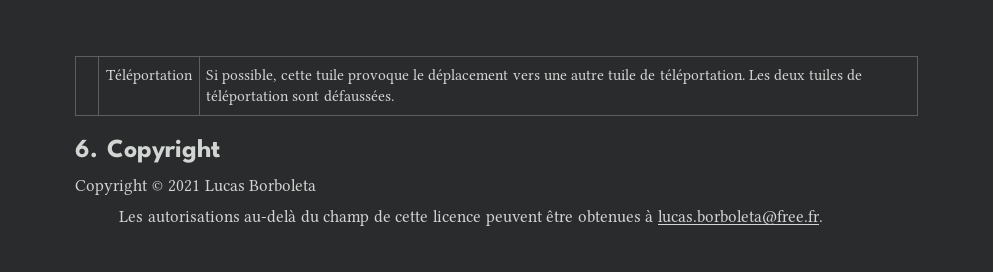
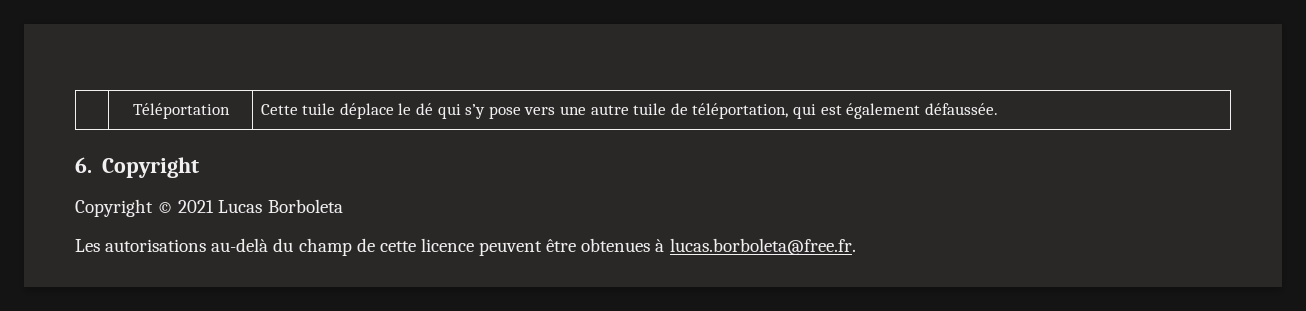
- | Téléportation | Si possible, cette tuile provoque le déplacement vers une autre tuile de téléportation. Les deux tuiles de téléportation sont défaussées.
+ | Téléportation | Cette tuile déplace le dé qui s’y pose vers une autre tuile de téléportation, qui est également défaussée.

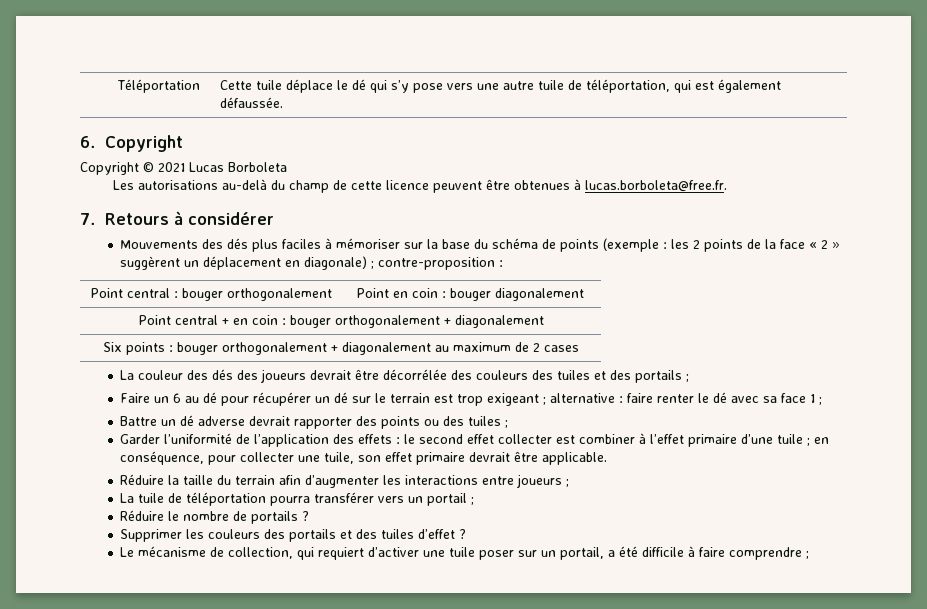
+ 7. Retours à considérer
+ Mouvements des dés plus faciles à mémoriser sur la base du schéma de points (exemple : les 2 points de la face « 2 » suggèrent un déplacement en diagonale) ; contre-proposition :
+ Point central : bouger orthogonalement | Point en coin : bouger diagonalement
+ Point central + en coin : bouger orthogonalement + diagonalement
+ Six points : bouger orthogonalement + diagonalement au maximum de 2 cases
+ La couleur des dés des joueurs devrait être décorrélée des couleurs des tuiles et des portails ;
+ Faire un 6 au dé pour récupérer un dé sur le terrain est trop exigeant ; alternative : faire renter le dé avec sa face 1 ;
+ Battre un dé adverse devrait rapporter des points ou des tuiles ;
+ Garder l’uniformité de l’application des effets : le second effet collecter est combiner à l’effet primaire d’une tuile ; en conséquence, pour collecter une tuile, son effet primaire devrait être applicable.
+ Réduire la taille du terrain afin d’augmenter les interactions entre joueurs ;
+ La tuile de téléportation pourra transférer vers un portail ;
+ Réduire le nombre de portails ?
+ Supprimer les couleurs des portails et des tuiles d’effet ?
+ Le mécanisme de collection, qui requiert d’activer une tuile poser sur un portail, a été difficile à faire comprendre ;

